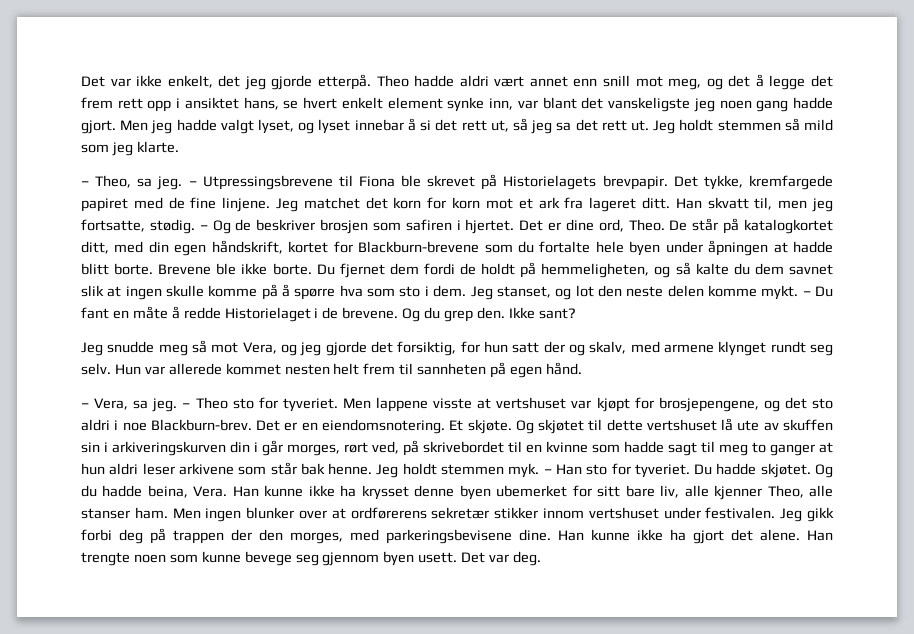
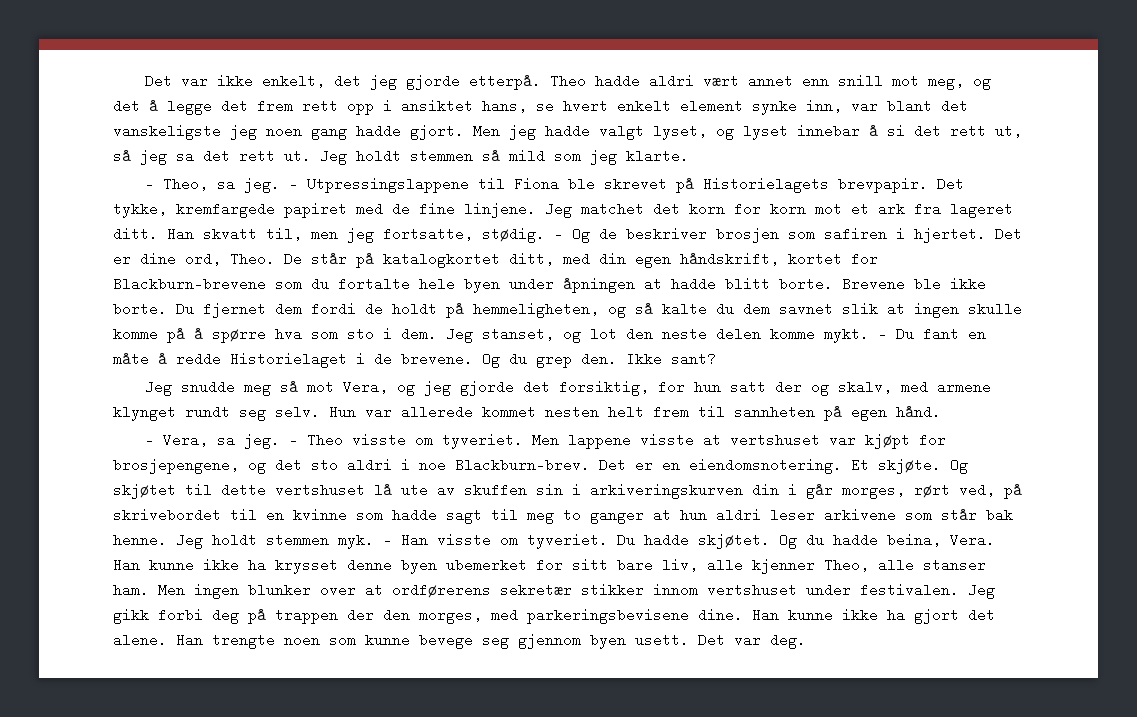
- – Utpressingsbrevene til Fiona ble skrevet på Historielagets brevpapir.
+ – Utpressingslappene til Fiona ble skrevet på Historielagets brevpapir.
- – Theo sto for tyveriet.
+ – Theo visste om tyveriet.
- – Han sto for tyveriet.
+ – Han visste om tyveriet.

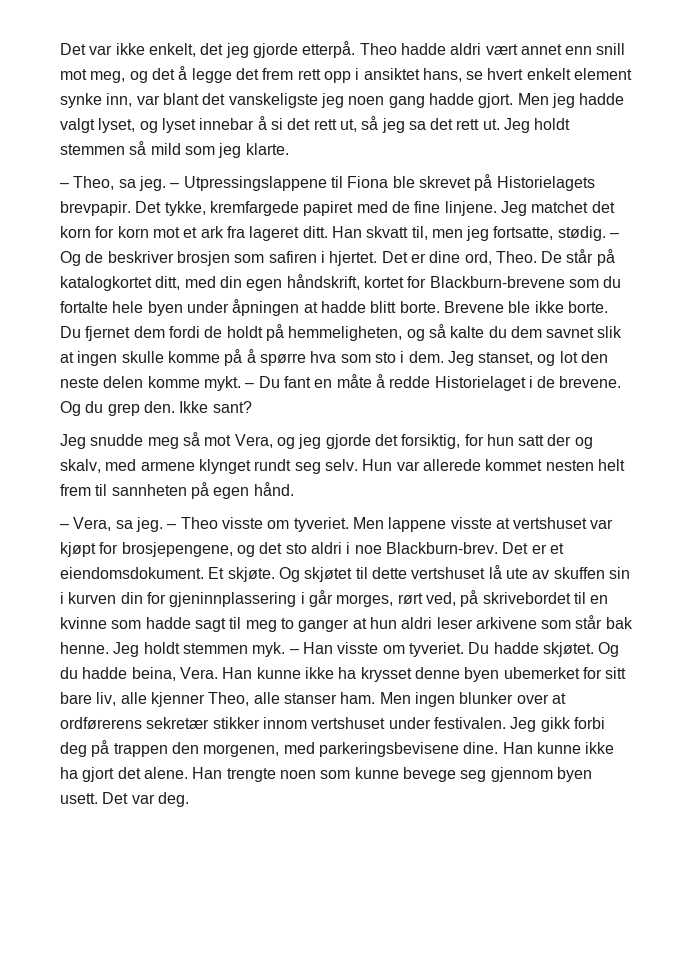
- Det er en eiendomsnotering.
+ Det er et eiendomsdokument.
- Og skjøtet til dette vertshuset lå ute av skuffen sin i arkiveringskurven din i går morges, rørt ved, på skrivebordet til en kvinne som hadde sagt til meg to ganger at hun aldri leser arkivene som står bak henne.
+ Og skjøtet til dette vertshuset lå ute av skuffen sin i kurven din for gjeninnplassering i går morges, rørt ved, på skrivebordet til en kvinne som hadde sagt til meg to ganger at hun aldri leser arkivene som står bak henne.
- Jeg gikk forbi deg på trappen der den morges, med parkeringsbevisene dine.
+ Jeg gikk forbi deg på trappen den morgenen, med parkeringsbevisene dine.

